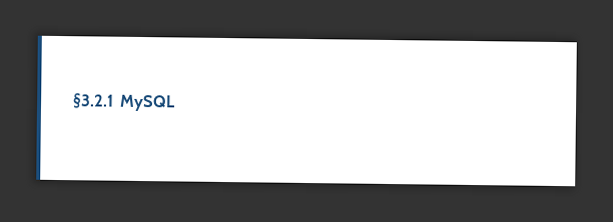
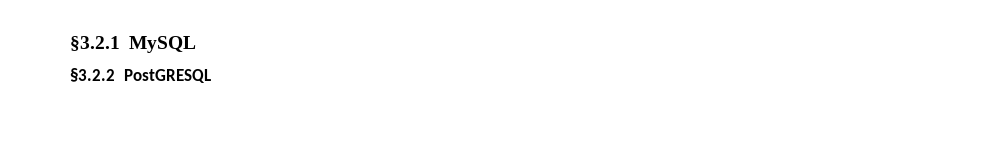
+ §3.2.2 PostGRESQL

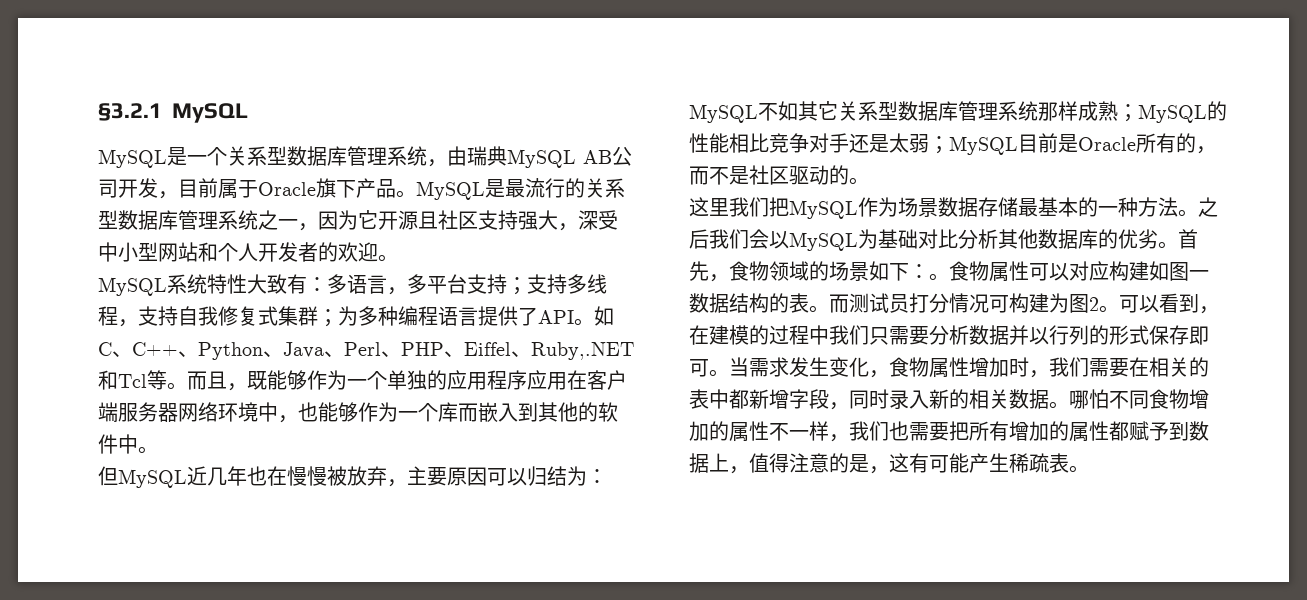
- §3.2.2 PostGRESQL
+ MySQL是一个关系型数据库管理系统，由瑞典MySQL AB公司开发，目前属于Oracle旗下产品。MySQL是最流行的关系型数据库管理系统之一，因为它开源且社区支持强大，深受中小型网站和个人开发者的欢迎。
+ MySQL系统特性大致有：多语言，多平台支持；支持多线程，支持自我修复式集群；为多种编程语言提供了API。如C、C++、Python、Java、Perl、PHP、Eiffel、Ruby,.NET和Tcl等。而且，既能够作为一个单独的应用程序应用在客户端服务器网络环境中，也能够作为一个库而嵌入到其他的软件中。
+ 但MySQL近几年也在慢慢被放弃，主要原因可以归结为：MySQL不如其它关系型数据库管理系统那样成熟；MySQL的性能相比竞争对手还是太弱；MySQL目前是Oracle所有的，而不是社区驱动的。
+ 这里我们把MySQL作为场景数据存储最基本的一种方法。之后我们会以MySQL为基础对比分析其他数据库的优劣。首先，食物领域的场景如下：。食物属性可以对应构建如图一数据结构的表。而测试员打分情况可构建为图2。可以看到，在建模的过程中我们只需要分析数据并以行列的形式保存即可。当需求发生变化，食物属性增加时，我们需要在相关的表中都新增字段，同时录入新的相关数据。哪怕不同食物增加的属性不一样，我们也需要把所有增加的属性都赋予到数据上，值得注意的是，这有可能产生稀疏表。

